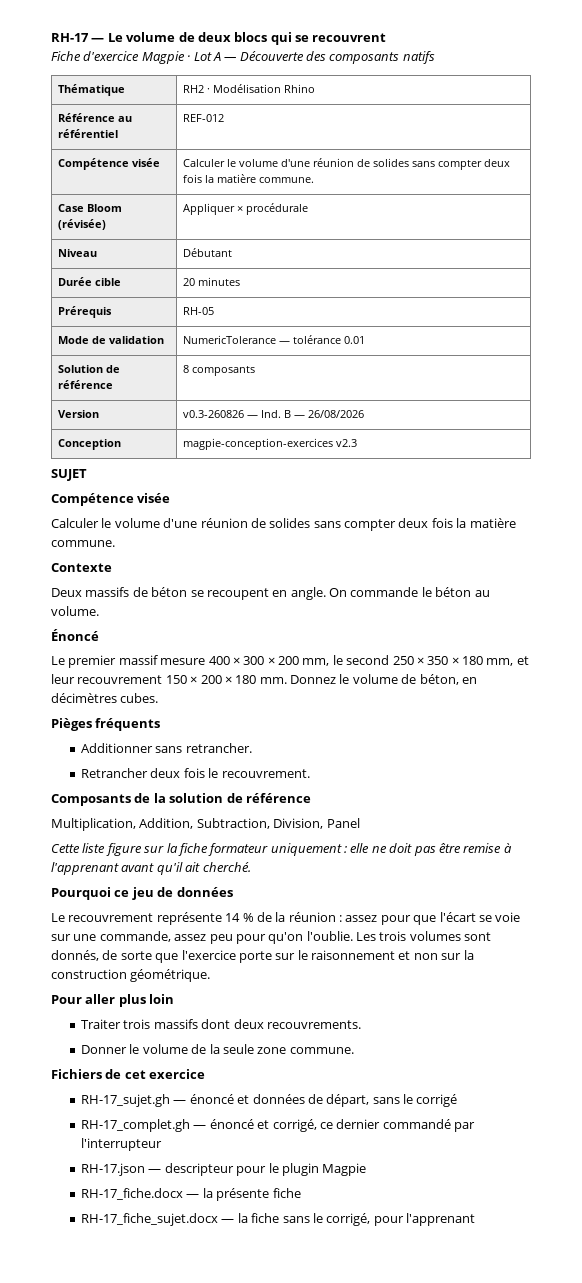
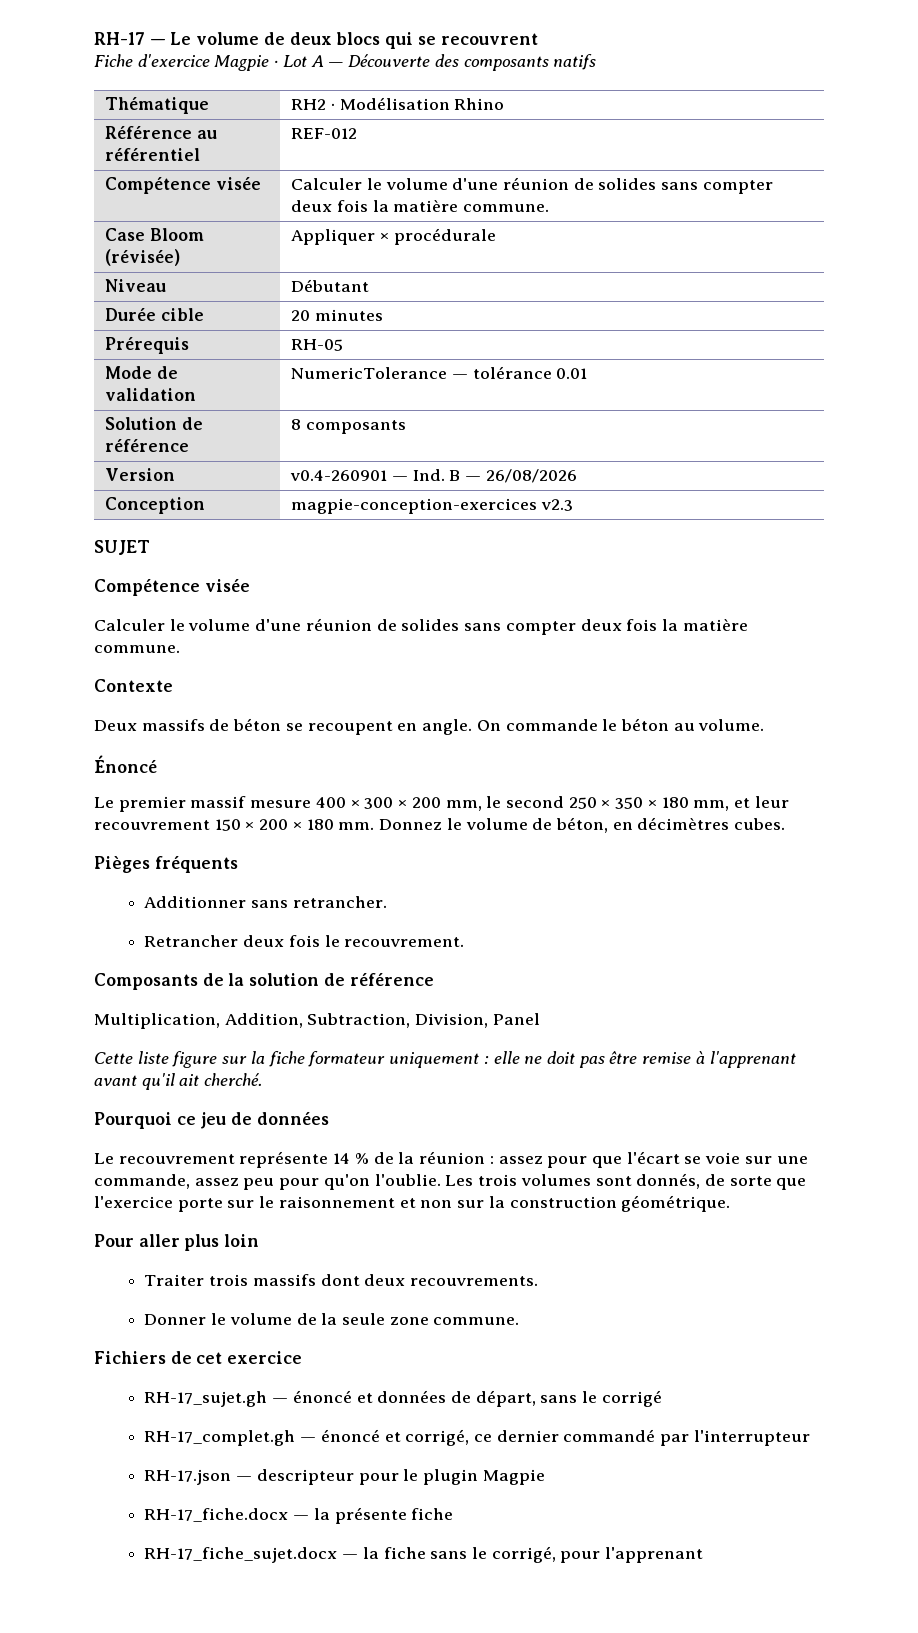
- Version | v0.3-260826 — Ind. B — 26/08/2026
+ Version | v0.4-260901 — Ind. B — 26/08/2026

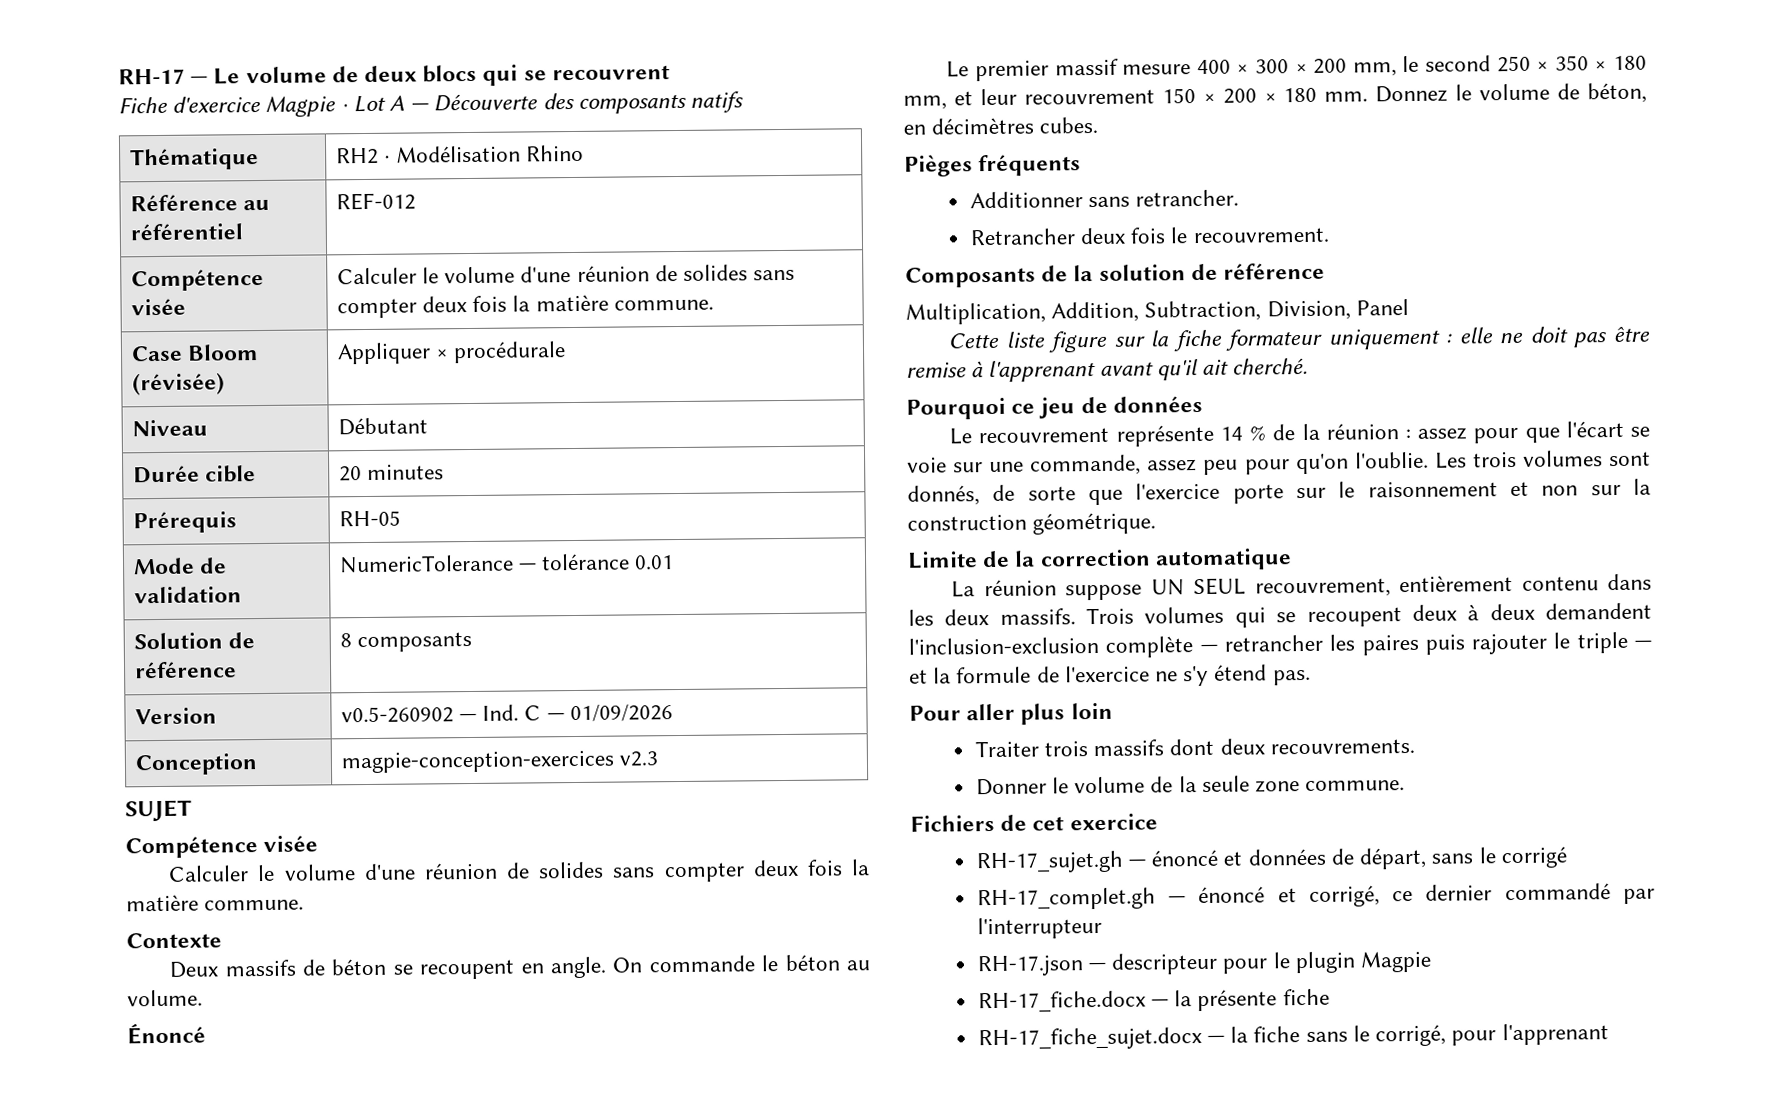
- Version | v0.4-260901 — Ind. B — 26/08/2026
+ Version | v0.5-260902 — Ind. C — 01/09/2026
+ Limite de la correction automatique
+ La réunion suppose UN SEUL recouvrement, entièrement contenu dans les deux massifs. Trois volumes qui se recoupent deux à deux demandent l'inclusion-exclusion complète — retrancher les paires puis rajouter le triple — et la formule de l'exercice ne s'y étend pas.

